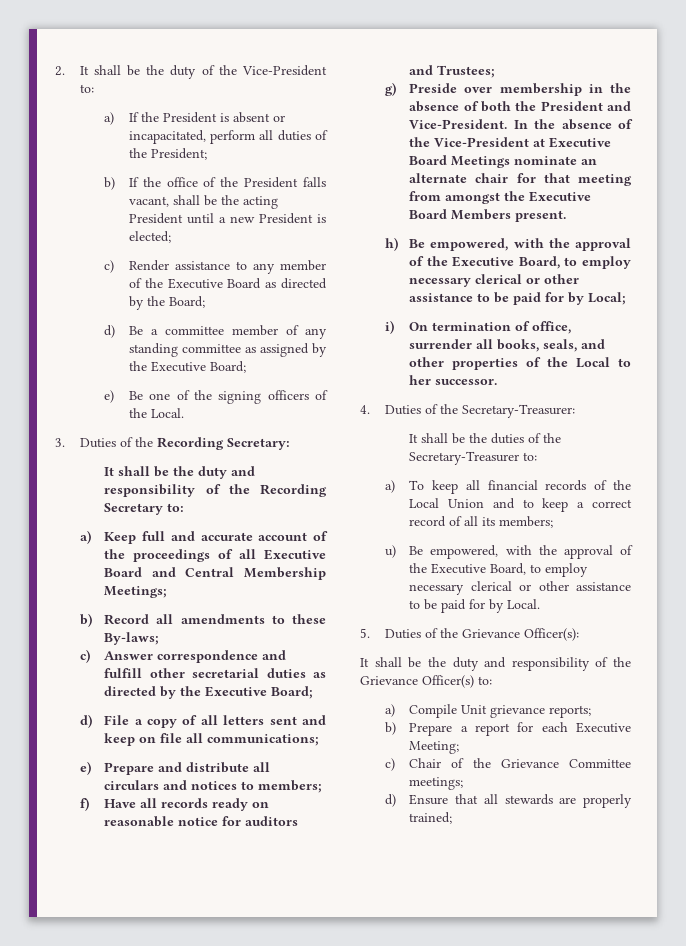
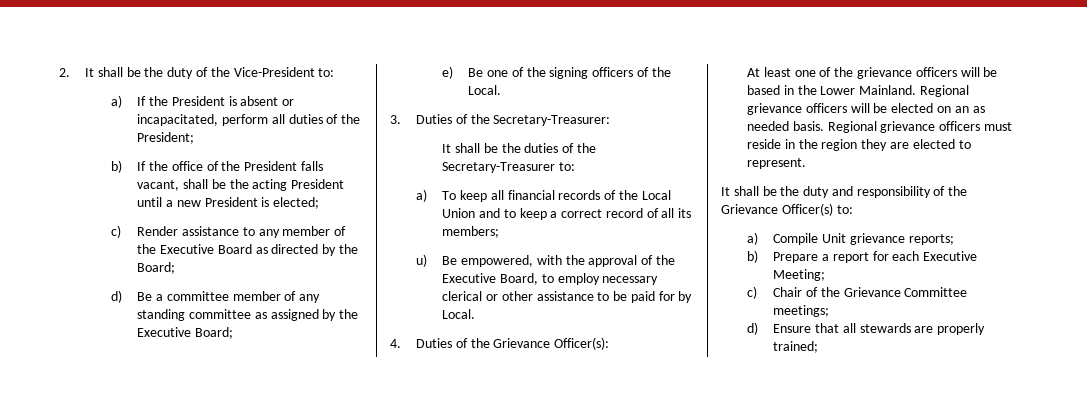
- 3. Duties of the Recording Secretary:
- It shall be the duty and responsibility of the Recording Secretary to:
- a) Keep full and accurate account of the proceedings of all Executive Board and Central Membership Meetings;
- b) Record all amendments to these By-laws;
- c) Answer correspondence and fulfill other secretarial duties as directed by the Executive Board;
- d) File a copy of all letters sent and keep on file all communications;
- e) Prepare and distribute all circulars and notices to members;
- f) Have all records ready on reasonable notice for auditors and Trustees;
- g) Preside over membership in the absence of both the President and Vice-President. In the absence of the Vice-President at Executive Board Meetings nominate an alternate chair for that meeting from amongst the Executive Board Members present.
- h) Be empowered, with the approval of the Executive Board, to employ necessary clerical or other assistance to be paid for by Local;
- i) On termination of office, surrender all books, seals, and other properties of the Local to her successor.
- 4. Duties of the Secretary-Treasurer:
+ 3. Duties of the Secretary-Treasurer:
- 5. Duties of the Grievance Officer(s):
+ 4. Duties of the Grievance Officer(s):
+ At least one of the grievance officers will be based in the Lower Mainland. Regional grievance officers will be elected on an as needed basis. Regional grievance officers must reside in the region they are elected to represent.

